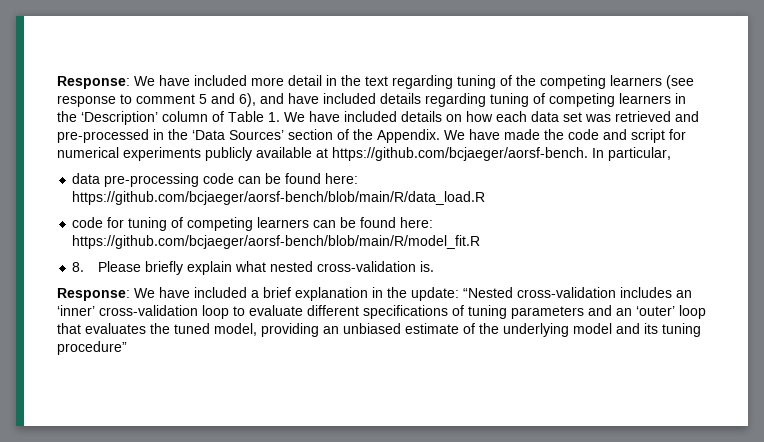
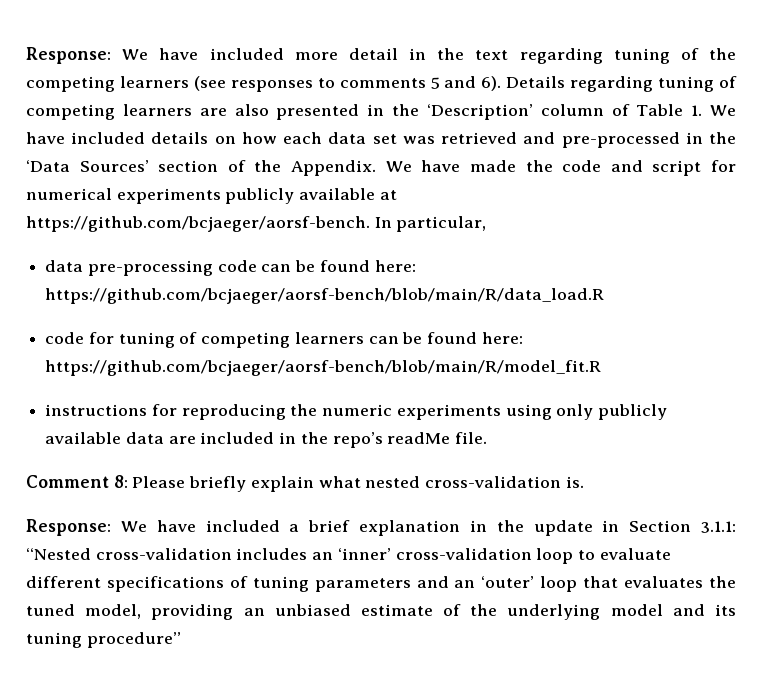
- Response: We have included more detail in the text regarding tuning of the competing learners (see response to comment 5 and 6), and have included details regarding tuning of competing learners in the ‘Description’ column of Table 1. We have included details on how each data set was retrieved and pre-processed in the ‘Data Sources’ section of the Appendix.
+ Response: We have included more detail in the text regarding tuning of the competing learners (see responses to comments 5 and 6). Details regarding tuning of competing learners are also presented in the ‘Description’ column of Table 1. We have included details on how each data set was retrieved and pre-processed in the ‘Data Sources’ section of the Appendix.
- 8. Please briefly explain what nested cross-validation is.
+ instructions for reproducing the numeric experiments using only publicly available data are included in the repo’s readMe file.
+ Comment 8: Please briefly explain what nested cross-validation is.
- Response: We have included a brief explanation in the update: “Nested cross-validation includes an ‘inner’ cross-validation loop to evaluate different specifications of tuning parameters and an ‘outer’ loop that evaluates the tuned model, providing an unbiased estimate of the underlying model and its tuning procedure”
+ Response: We have included a brief explanation in the update in Section 3.1.1: “Nested cross-validation includes an ‘inner’ cross-validation loop to evaluate different specifications of tuning parameters and an ‘outer’ loop that evaluates the tuned model, providing an unbiased estimate of the underlying model and its tuning procedure”

